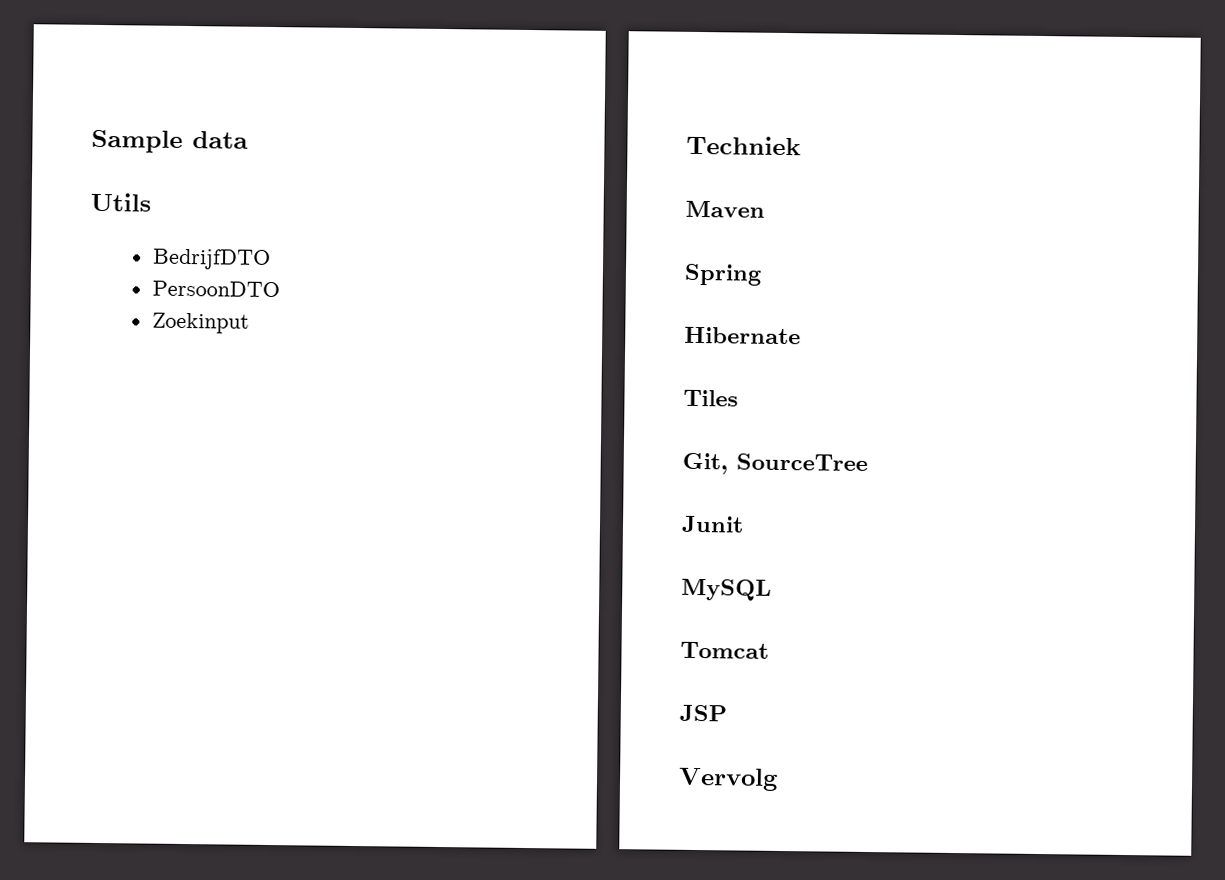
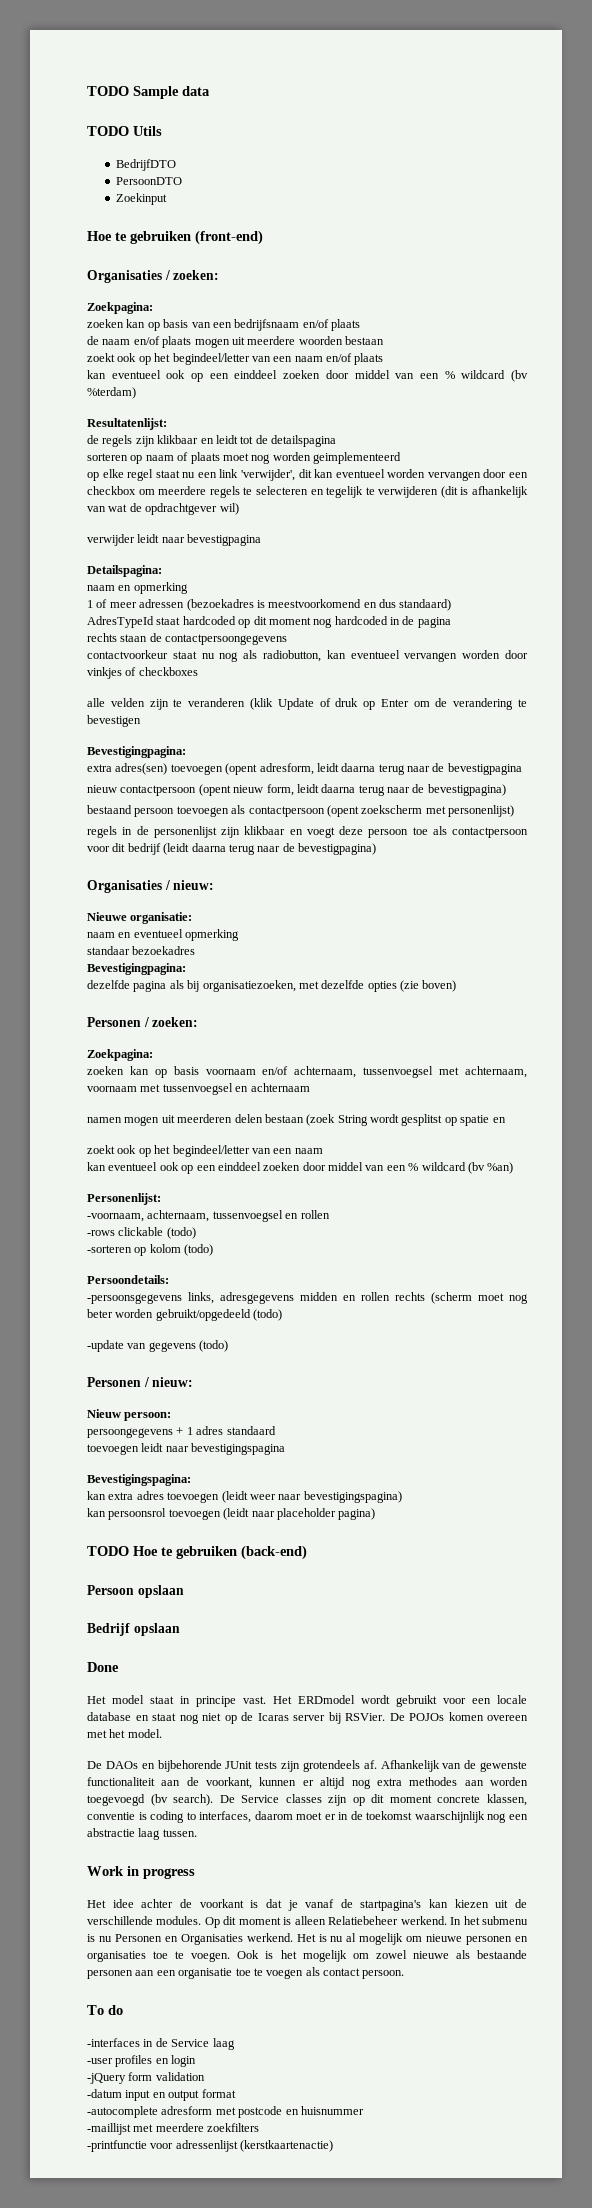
- Sample data
+ TODO Sample data
- Utils
+ TODO Utils
- Techniek
- Maven
- Spring
- Hibernate
- Tiles
- Git, SourceTree
- Junit
- MySQL
- Tomcat
- JSP
- Vervolg
+ Hoe te gebruiken (front-end)
+ Organisaties / zoeken:
+ Zoekpagina:
+ zoeken kan op basis van een bedrijfsnaam en/of plaats
+ de naam en/of plaats mogen uit meerdere woorden bestaan
+ zoekt ook op het begindeel/letter van een naam en/of plaats
+ kan eventueel ook op een einddeel zoeken door middel van een % wildcard (bv %terdam)
+ Resultatenlijst:
+ de regels zijn klikbaar en leidt tot de detailspagina
+ sorteren op naam of plaats moet nog worden geimplementeerd
+ op elke regel staat nu een link 'verwijder', dit kan eventueel worden vervangen door een checkbox om meerdere regels te selecteren en tegelijk te verwijderen (dit is afhankelijk van wat de opdrachtgever wil)
+ verwijder leidt naar bevestigpagina
+ Detailspagina:
+ naam en opmerking
+ 1 of meer adressen (bezoekadres is meestvoorkomend en dus standaard)
+ AdresTypeId staat hardcoded op dit moment nog hardcoded in de pagina
+ rechts staan de contactpersoongegevens
+ contactvoorkeur staat nu nog als radiobutton, kan eventueel vervangen worden door vinkjes of checkboxes
+ alle velden zijn te veranderen (klik Update of druk op Enter om de verandering te bevestigen
+ Bevestigingpagina:
+ extra adres(sen) toevoegen (opent adresform, leidt daarna terug naar de bevestigpagina
+ nieuw contactpersoon (opent nieuw form, leidt daarna terug naar de bevestigpagina)
+ bestaand persoon toevoegen als contactpersoon (opent zoekscherm met personenlijst)
+ regels in de personenlijst zijn klikbaar en voegt deze persoon toe als contactpersoon voor dit bedrijf (leidt daarna terug naar de bevestigpagina)
+ Organisaties / nieuw:
+ Nieuwe organisatie:
+ naam en eventueel opmerking
+ standaar bezoekadres
+ Bevestigingpagina:
+ dezelfde pagina als bij organisatiezoeken, met dezelfde opties (zie boven)
+ Personen / zoeken:
+ Zoekpagina:
+ zoeken kan op basis voornaam en/of achternaam, tussenvoegsel met achternaam, voornaam met tussenvoegsel en achternaam
+ namen mogen uit meerderen delen bestaan (zoek String wordt gesplitst op spatie en
+ zoekt ook op het begindeel/letter van een naam
+ kan eventueel ook op een einddeel zoeken door middel van een % wildcard (bv %an)
+ Personenlijst:
+ -voornaam, achternaam, tussenvoegsel en rollen
+ -rows clickable (todo)
+ -sorteren op kolom (todo)
+ Persoondetails:
+ -persoonsgegevens links, adresgegevens midden en rollen rechts (scherm moet nog beter worden gebruikt/opgedeeld (todo)
+ -update van gegevens (todo)
+ Personen / nieuw:
+ Nieuw persoon:
+ persoongegevens + 1 adres standaard
+ toevoegen leidt naar bevestigingspagina
+ Bevestigingspagina:
+ kan extra adres toevoegen (leidt weer naar bevestigingspagina)
+ kan persoonsrol toevoegen (leidt naar placeholder pagina)
+ TODO Hoe te gebruiken (back-end)
+ Persoon opslaan
+ Bedrijf opslaan
+ Done
+ Het model staat in principe vast. Het ERDmodel wordt gebruikt voor een locale database en staat nog niet op de Icaras server bij RSVier. De POJOs komen overeen met het model.
+ De DAOs en bijbehorende JUnit tests zijn grotendeels af. Afhankelijk van de gewenste functionaliteit aan de voorkant, kunnen er altijd nog extra methodes aan worden toegevoegd (bv search). De Service classes zijn op dit moment concrete klassen, conventie is coding to interfaces, daarom moet er in de toekomst waarschijnlijk nog een abstractie laag tussen.
+ Work in progress
+ Het idee achter de voorkant is dat je vanaf de startpagina's kan kiezen uit de verschillende modules. Op dit moment is alleen Relatiebeheer werkend. In het submenu is nu Personen en Organisaties werkend. Het is nu al mogelijk om nieuwe personen en organisaties toe te voegen. Ook is het mogelijk om zowel nieuwe als bestaande personen aan een organisatie toe te voegen als contact persoon.
+ To do
+ -interfaces in de Service laag
+ -user profiles en login
+ -jQuery form validation
+ -datum input en output format
+ -autocomplete adresform met postcode en huisnummer
+ -maillijst met meerdere zoekfilters
+ -printfunctie voor adressenlijst (kerstkaartenactie)

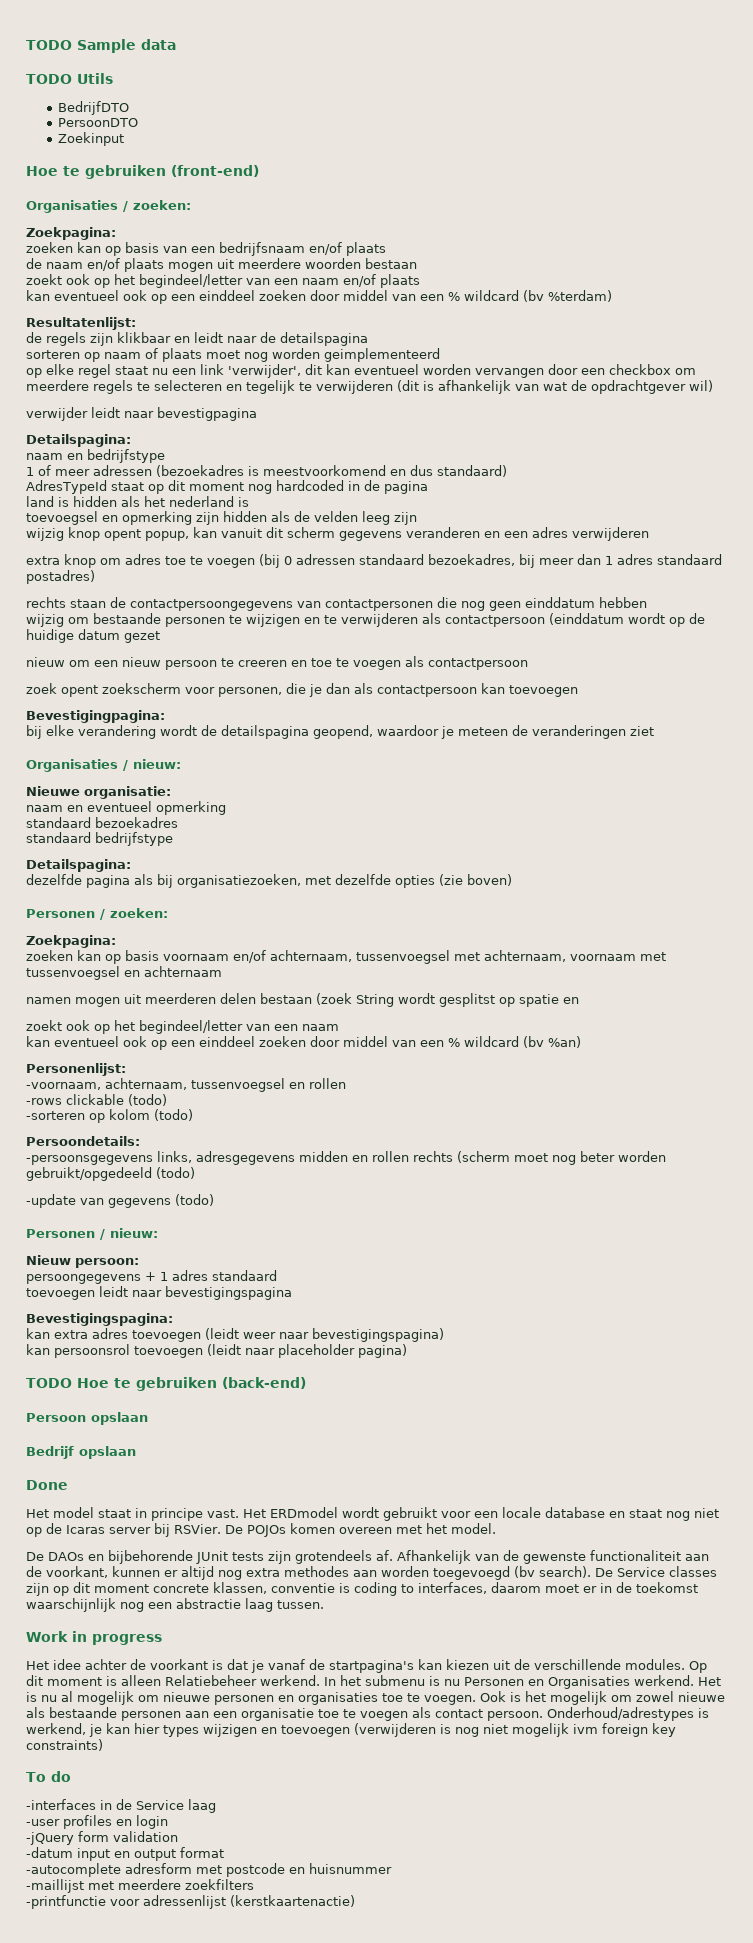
- de regels zijn klikbaar en leidt tot de detailspagina
+ de regels zijn klikbaar en leidt naar de detailspagina
- naam en opmerking
+ naam en bedrijfstype
- AdresTypeId staat hardcoded op dit moment nog hardcoded in de pagina
+ AdresTypeId staat op dit moment nog hardcoded in de pagina
- rechts staan de contactpersoongegevens
- contactvoorkeur staat nu nog als radiobutton, kan eventueel vervangen worden door vinkjes of checkboxes
- alle velden zijn te veranderen (klik Update of druk op Enter om de verandering te bevestigen
+ land is hidden als het nederland is
+ toevoegsel en opmerking zijn hidden als de velden leeg zijn
+ wijzig knop opent popup, kan vanuit dit scherm gegevens veranderen en een adres verwijderen
+ extra knop om adres toe te voegen (bij 0 adressen standaard bezoekadres, bij meer dan 1 adres standaard postadres)
+ rechts staan de contactpersoongegevens van contactpersonen die nog geen einddatum hebben
+ wijzig om bestaande personen te wijzigen en te verwijderen als contactpersoon (einddatum wordt op de huidige datum gezet
+ nieuw om een nieuw persoon te creeren en toe te voegen als contactpersoon
+ zoek opent zoekscherm voor personen, die je dan als contactpersoon kan toevoegen
  Bevestigingpagina:
- extra adres(sen) toevoegen (opent adresform, leidt daarna terug naar de bevestigpagina
- nieuw contactpersoon (opent nieuw form, leidt daarna terug naar de bevestigpagina)
- bestaand persoon toevoegen als contactpersoon (opent zoekscherm met personenlijst)
- regels in de personenlijst zijn klikbaar en voegt deze persoon toe als contactpersoon voor dit bedrijf (leidt daarna terug naar de bevestigpagina)
+ bij elke verandering wordt de detailspagina geopend, waardoor je meteen de veranderingen ziet
- standaar bezoekadres
- Bevestigingpagina:
+ standaard bezoekadres
+ standaard bedrijfstype
+ Detailspagina:
+ Onderhoud/adrestypes is werkend, je kan hier types wijzigen en toevoegen (verwijderen is nog niet mogelijk ivm foreign key constraints)

